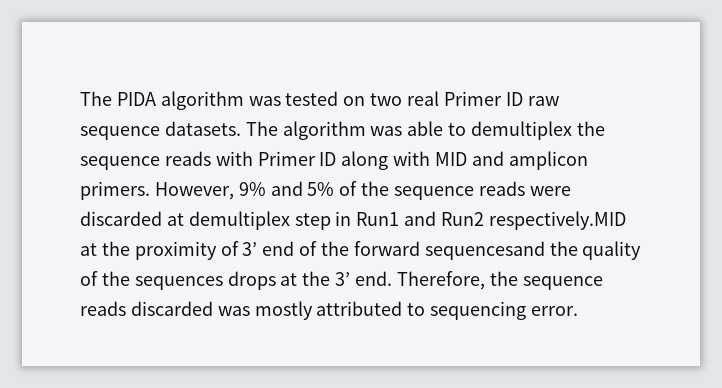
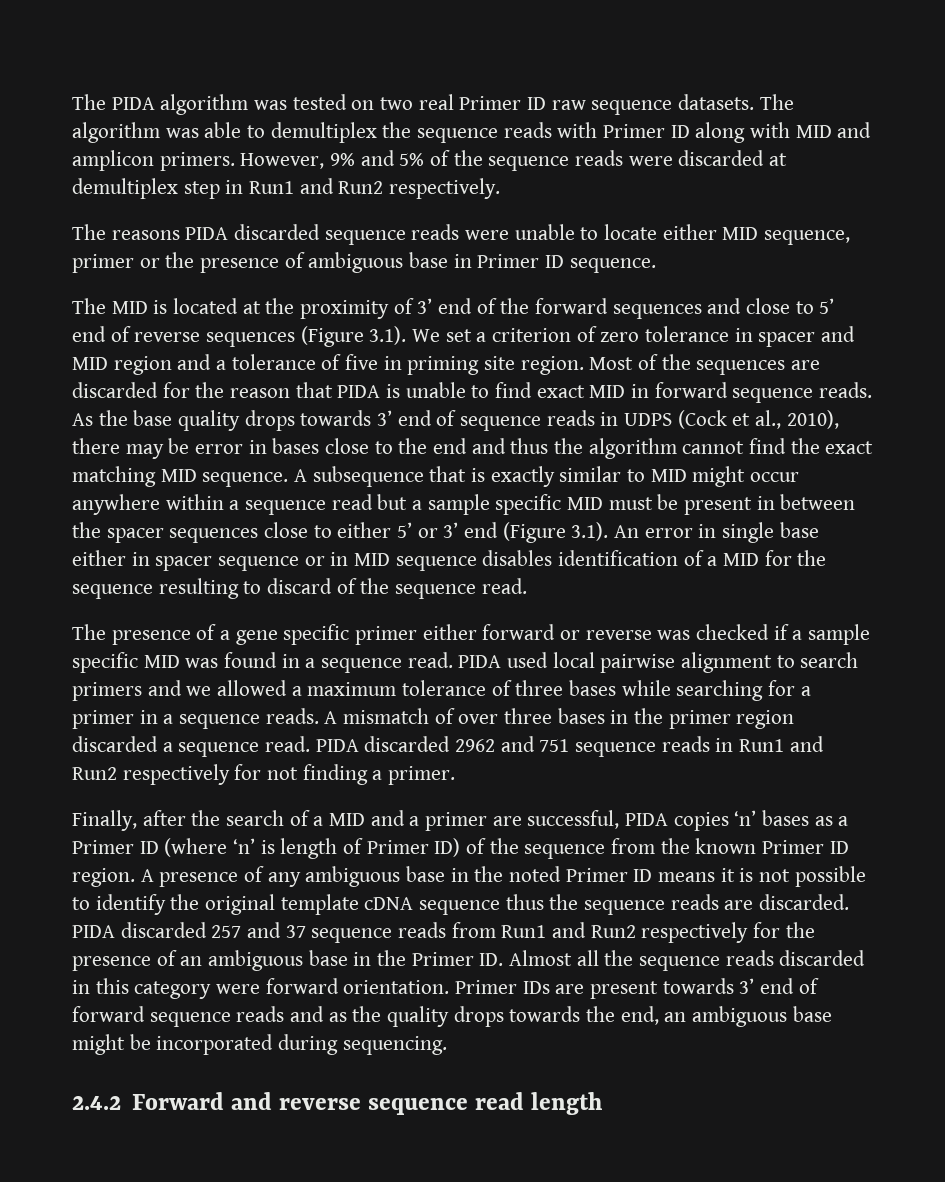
- However, 9% and 5% of the sequence reads were discarded at demultiplex step in Run1 and Run2 respectively.MID at the proximity of 3’ end of the forward sequencesand the quality of the sequences drops at the 3’ end. Therefore, the sequence reads discarded was mostly attributed to sequencing error.
+ However, 9% and 5% of the sequence reads were discarded at demultiplex step in Run1 and Run2 respectively.
+ The reasons PIDA discarded sequence reads were unable to locate either MID sequence, primer or the presence of ambiguous base in Primer ID sequence.
+ The MID is located at the proximity of 3’ end of the forward sequences and close to 5’ end of reverse sequences (Figure 3.1). We set a criterion of zero tolerance in spacer and MID region and a tolerance of five in priming site region. Most of the sequences are discarded for the reason that PIDA is unable to find exact MID in forward sequence reads. As the base quality drops towards 3’ end of sequence reads in UDPS (Cock et al., 2010), there may be error in bases close to the end and thus the algorithm cannot find the exact matching MID sequence. A subsequence that is exactly similar to MID might occur anywhere within a sequence read but a sample specific MID must be present in between the spacer sequences close to either 5’ or 3’ end (Figure 3.1). An error in single base either in spacer sequence or in MID sequence disables identification of a MID for the sequence resulting to discard of the sequence read.
+ The presence of a gene specific primer either forward or reverse was checked if a sample specific MID was found in a sequence read. PIDA used local pairwise alignment to search primers and we allowed a maximum tolerance of three bases while searching for a primer in a sequence reads. A mismatch of over three bases in the primer region discarded a sequence read. PIDA discarded 2962 and 751 sequence reads in Run1 and Run2 respectively for not finding a primer.
+ Finally, after the search of a MID and a primer are successful, PIDA copies ‘n’ bases as a Primer ID (where ‘n’ is length of Primer ID) of the sequence from the known Primer ID region. A presence of any ambiguous base in the noted Primer ID means it is not possible to identify the original template cDNA sequence thus the sequence reads are discarded. PIDA discarded 257 and 37 sequence reads from Run1 and Run2 respectively for the presence of an ambiguous base in the Primer ID. Almost all the sequence reads discarded in this category were forward orientation. Primer IDs are present towards 3’ end of forward sequence reads and as the quality drops towards the end, an ambiguous base might be incorporated during sequencing.
+ 2.4.2 Forward and reverse sequence read length

